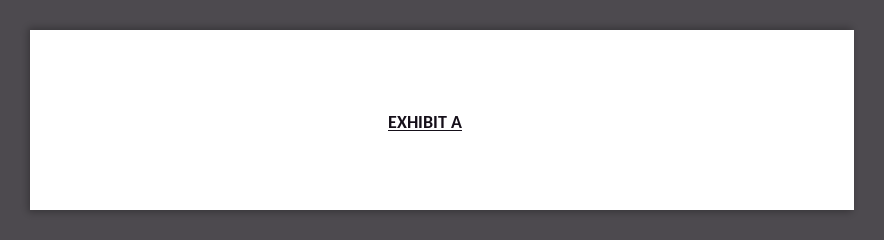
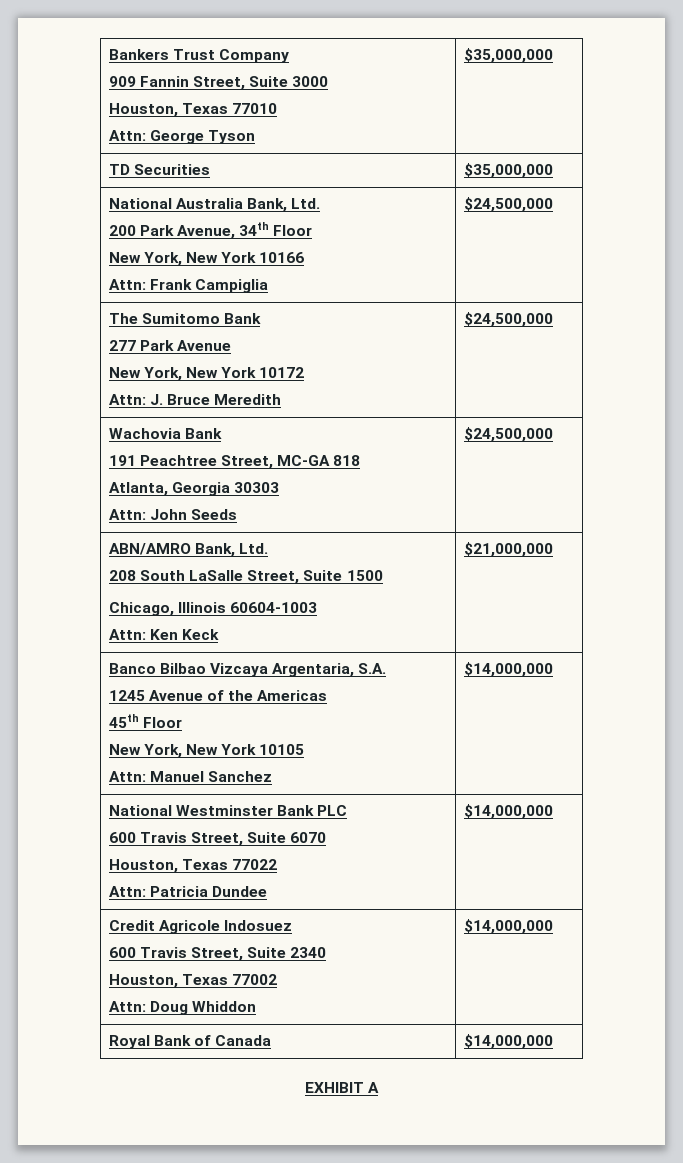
+ Bankers Trust Company
+ 909 Fannin Street, Suite 3000
+ Houston, Texas 77010
+ Attn: George Tyson | $35,000,000
+ TD Securities | $35,000,000
+ National Australia Bank, Ltd.
+ 200 Park Avenue, 34th Floor
+ New York, New York 10166
+ Attn: Frank Campiglia | $24,500,000
+ The Sumitomo Bank
+ 277 Park Avenue
+ New York, New York 10172
+ Attn: J. Bruce Meredith | $24,500,000
+ Wachovia Bank
+ 191 Peachtree Street, MC-GA 818
+ Atlanta, Georgia 30303
+ Attn: John Seeds | $24,500,000
+ ABN/AMRO Bank, Ltd.
+ 208 South LaSalle Street, Suite 1500
+ Chicago, Illinois 60604-1003
+ Attn: Ken Keck | $21,000,000
+ Banco Bilbao Vizcaya Argentaria, S.A.
+ 1245 Avenue of the Americas
+ 45th Floor
+ New York, New York 10105
+ Attn: Manuel Sanchez | $14,000,000
+ National Westminster Bank PLC
+ 600 Travis Street, Suite 6070
+ Houston, Texas 77022
+ Attn: Patricia Dundee | $14,000,000
+ Credit Agricole Indosuez
+ 600 Travis Street, Suite 2340
+ Houston, Texas 77002
+ Attn: Doug Whiddon | $14,000,000
+ Royal Bank of Canada | $14,000,000

